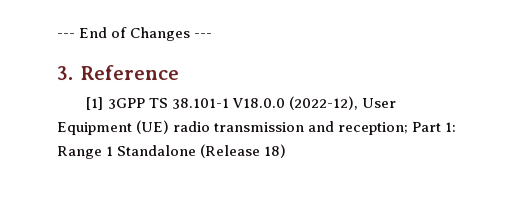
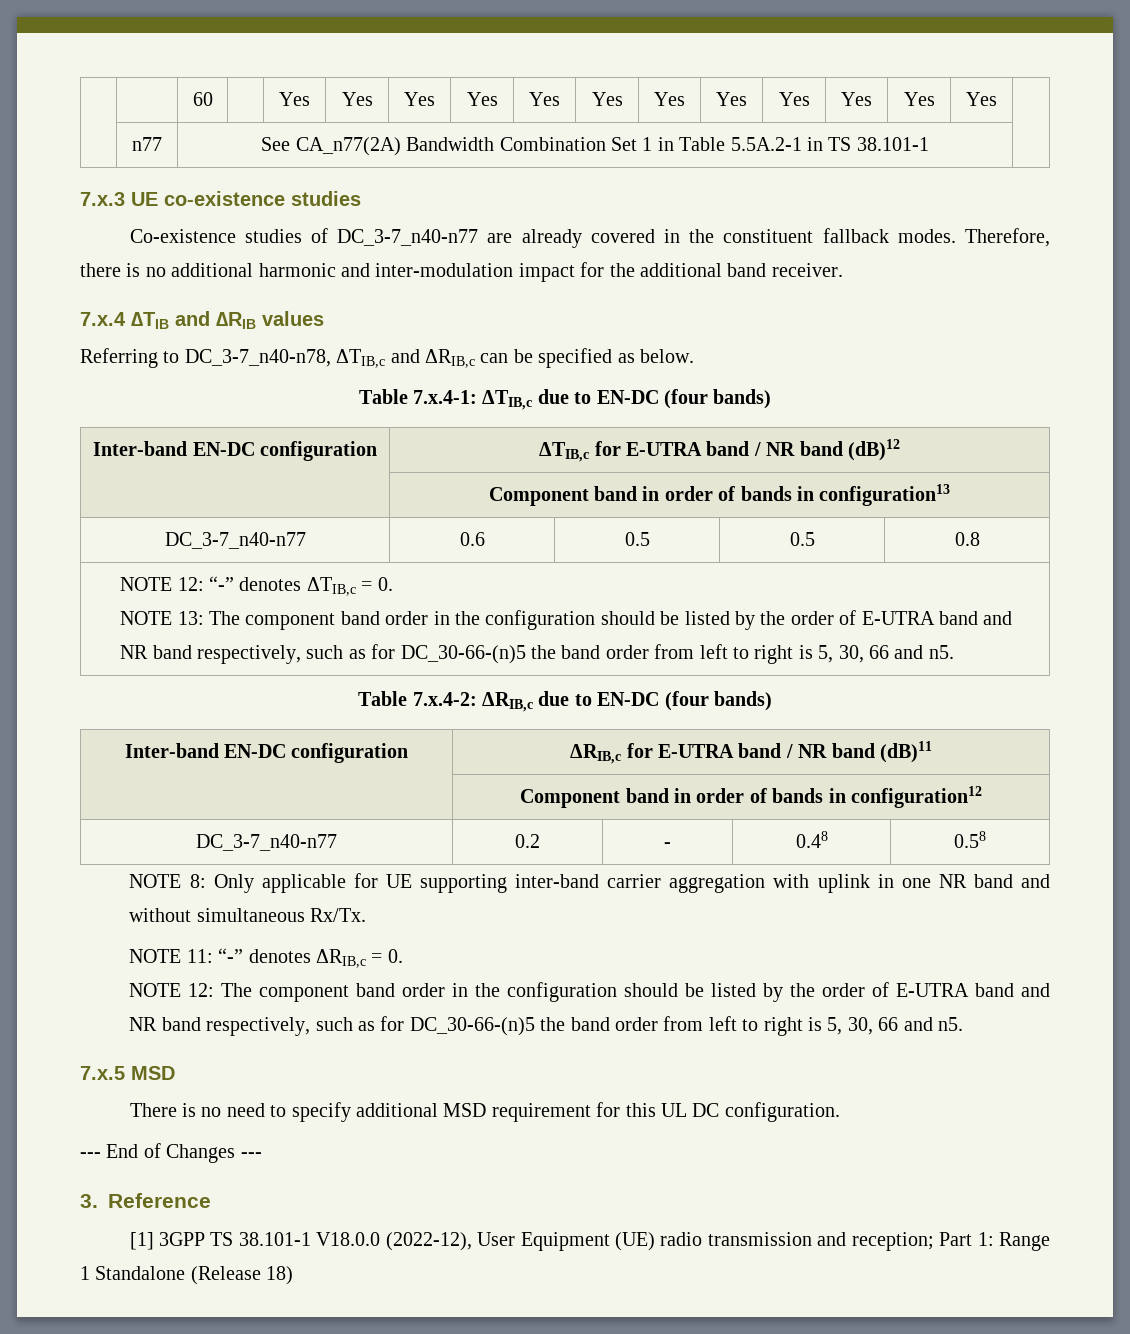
+ | | 60 | | Yes | Yes | Yes | Yes | Yes | Yes | Yes | Yes | Yes | Yes | Yes | Yes |
+ | n77 | See CA_n77(2A) Bandwidth Combination Set 1 in Table 5.5A.2-1 in TS 38.101-1 |
+ 7.x.3 UE co-existence studies
+ Co-existence studies of DC_3-7_n40-n77 are already covered in the constituent fallback modes. Therefore, there is no additional harmonic and inter-modulation impact for the additional band receiver.
+ 7.x.4 ∆TIB and ∆RIB values
+ Referring to DC_3-7_n40-n78, ΔTIB,c and ΔRIB,c can be specified as below.
+ Table 7.x.4-1: ΔTIB,c due to EN-DC (four bands)
+ Inter-band EN-DC configuration | ΔTIB,c for E-UTRA band / NR band (dB)12
+ | Component band in order of bands in configuration13
+ DC_3-7_n40-n77 | 0.6 | 0.5 | 0.5 | 0.8
+ NOTE 12: “-” denotes ΔTIB,c = 0.
+ NOTE 13: The component band order in the configuration should be listed by the order of E-UTRA band and NR band respectively, such as for DC_30-66-(n)5 the band order from left to right is 5, 30, 66 and n5.
+ Table 7.x.4-2: ΔRIB,c due to EN-DC (four bands)
+ Inter-band EN-DC configuration | ΔRIB,c for E-UTRA band / NR band (dB)11
+ | Component band in order of bands in configuration12
+ DC_3-7_n40-n77 | 0.2 | - | 0.48 | 0.58
+ NOTE 8: Only applicable for UE supporting inter-band carrier aggregation with uplink in one NR band and without simultaneous Rx/Tx.
+ NOTE 11: “-” denotes ΔRIB,c = 0.
+ NOTE 12: The component band order in the configuration should be listed by the order of E-UTRA band and NR band respectively, such as for DC_30-66-(n)5 the band order from left to right is 5, 30, 66 and n5.
+ 7.x.5 MSD
+ There is no need to specify additional MSD requirement for this UL DC configuration.

